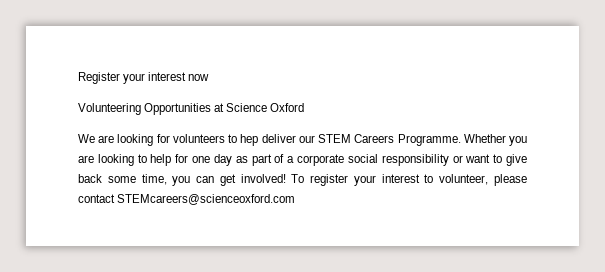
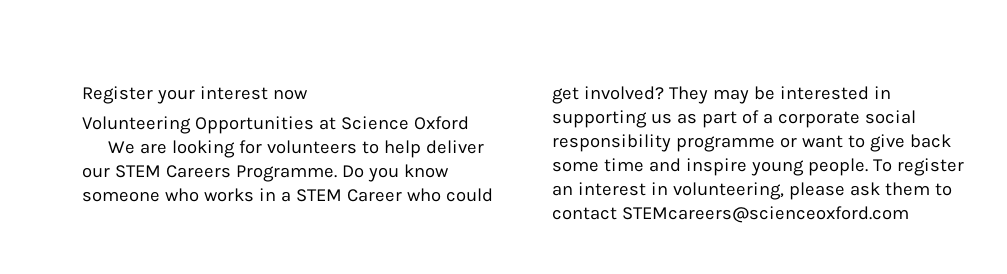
- We are looking for volunteers to hep deliver our STEM Careers Programme.
+ We are looking for volunteers to help deliver our STEM Careers Programme.
- Whether you are looking to help for one day as part of a corporate social responsibility or want to give back some time, you can get involved! To register your interest to volunteer, please contact STEMcareers@scienceoxford.com
+ Do you know someone who works in a STEM Career who could get involved? They may be interested in supporting us as part of a corporate social responsibility programme or want to give back some time and inspire young people. To register an interest in volunteering, please ask them to contact STEMcareers@scienceoxford.com

